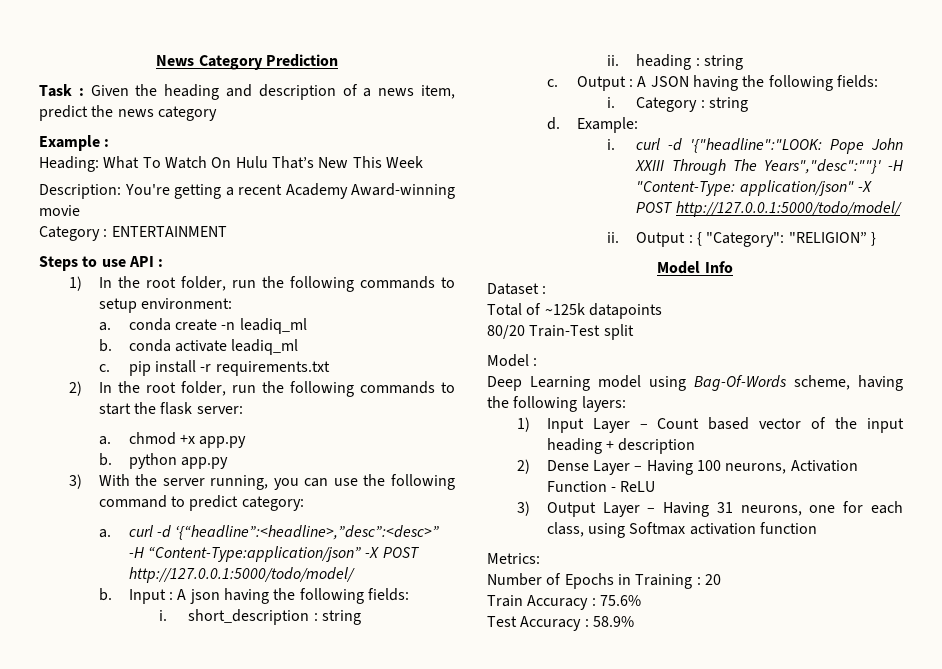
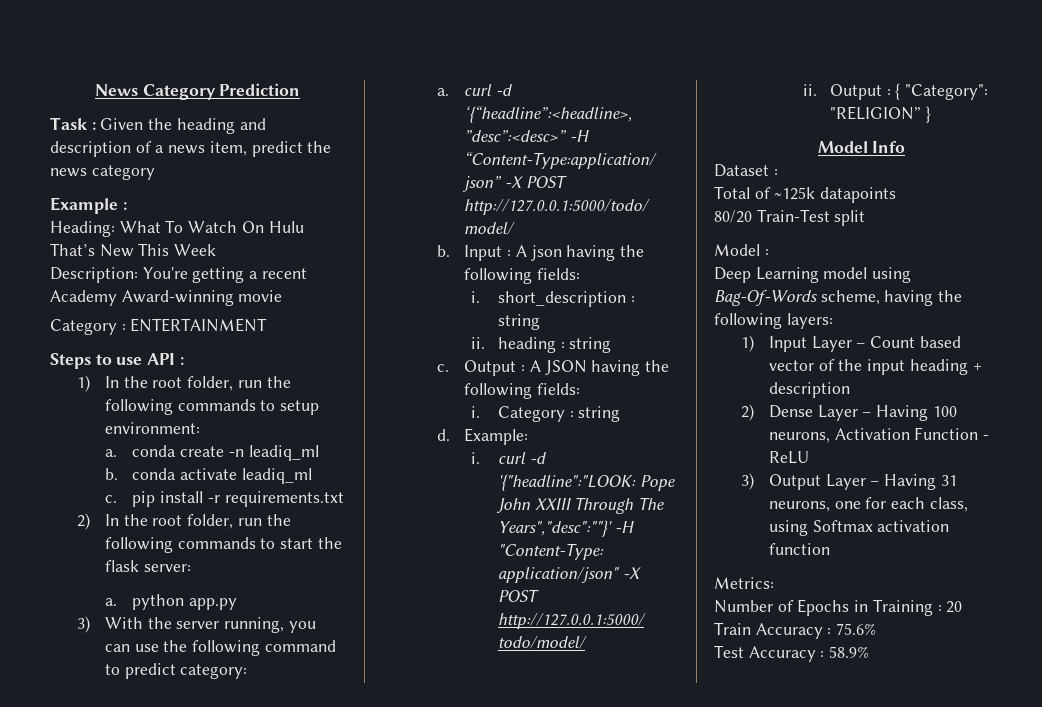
- a. chmod +x app.py
- b. python app.py
+ a. python app.py

